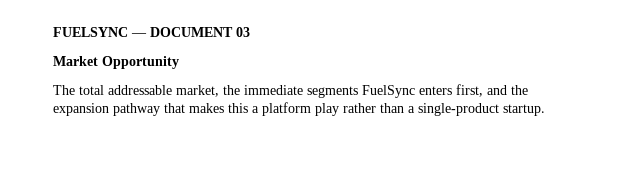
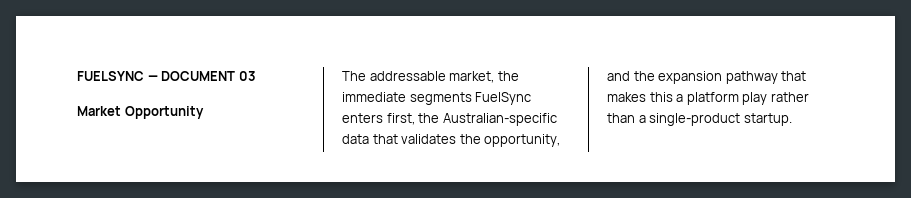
- The total addressable market, the immediate segments FuelSync enters first, and the expansion pathway that makes this a platform play rather than a single-product startup.
+ The addressable market, the immediate segments FuelSync enters first, the Australian-specific data that validates the opportunity, and the expansion pathway that makes this a platform play rather than a single-product startup.

